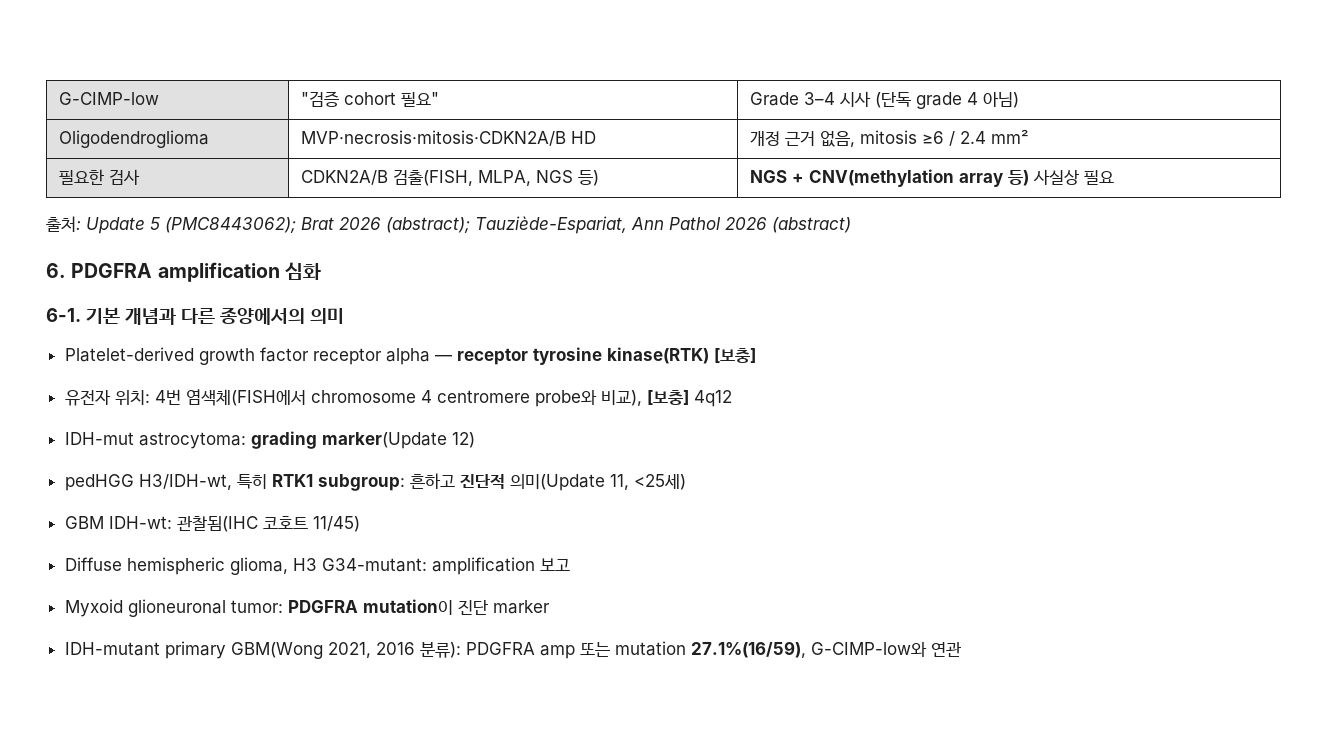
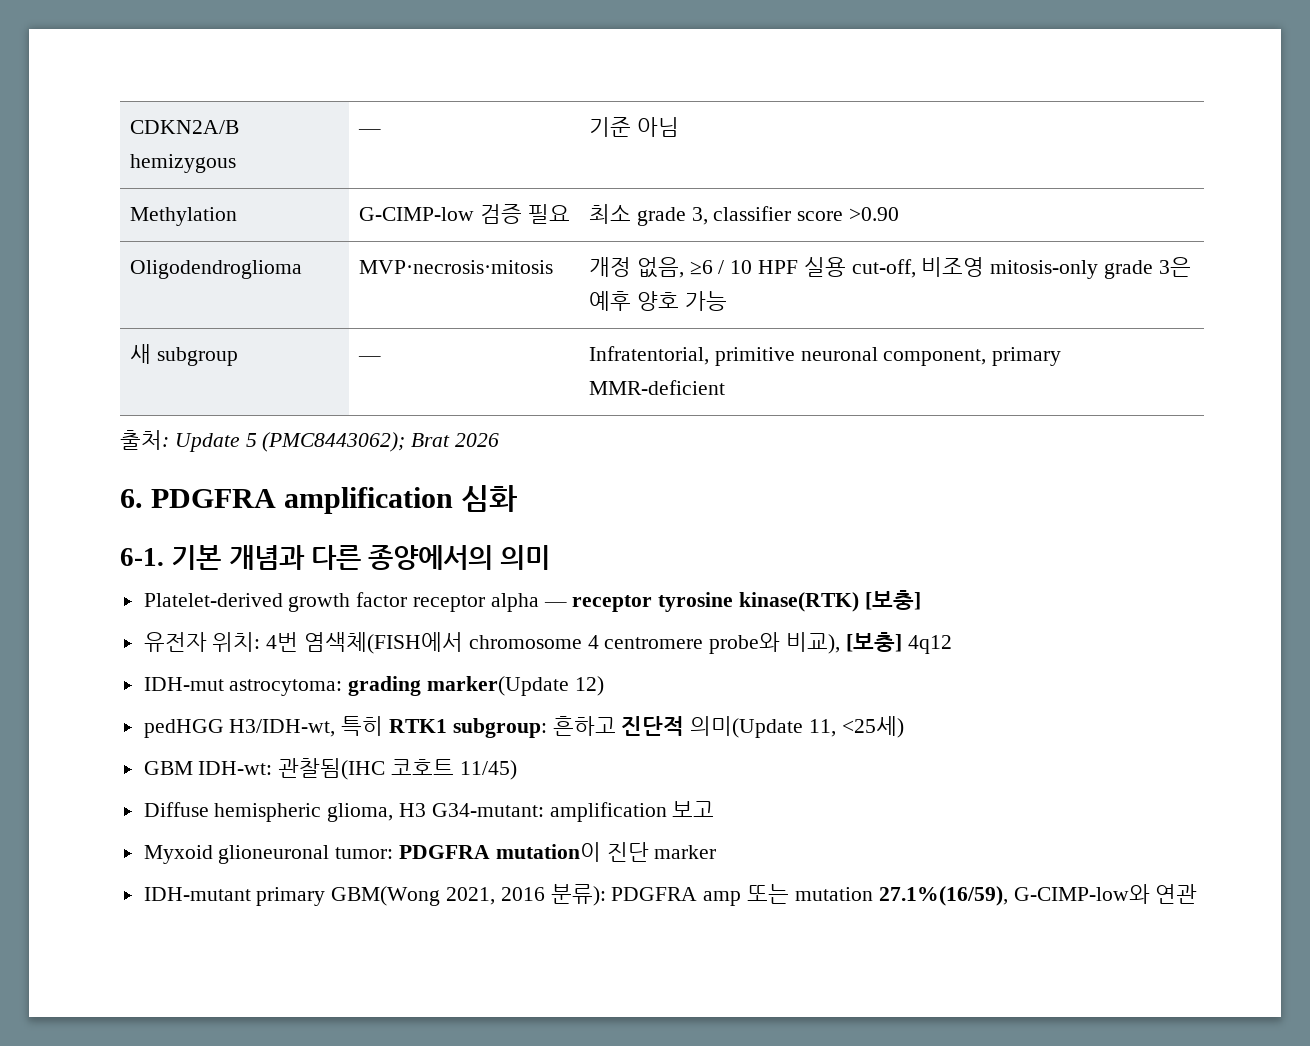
- G-CIMP-low | "검증 cohort 필요" | Grade 3–4 시사 (단독 grade 4 아님)
+ CDKN2A/B hemizygous | — | 기준 아님
+ Methylation | G-CIMP-low 검증 필요 | 최소 grade 3, classifier score >0.90
- Oligodendroglioma | MVP·necrosis·mitosis·CDKN2A/B HD | 개정 근거 없음, mitosis ≥6 / 2.4 mm²
- 필요한 검사 | CDKN2A/B 검출(FISH, MLPA, NGS 등) | NGS + CNV(methylation array 등) 사실상 필요
+ Oligodendroglioma | MVP·necrosis·mitosis | 개정 없음, ≥6 / 10 HPF 실용 cut-off, 비조영 mitosis-only grade 3은 예후 양호 가능
+ 새 subgroup | — | Infratentorial, primitive neuronal component, primary MMR-deficient
- 출처: Update 5 (PMC8443062); Brat 2026 (abstract); Tauziède-Espariat, Ann Pathol 2026 (abstract)
+ 출처: Update 5 (PMC8443062); Brat 2026

